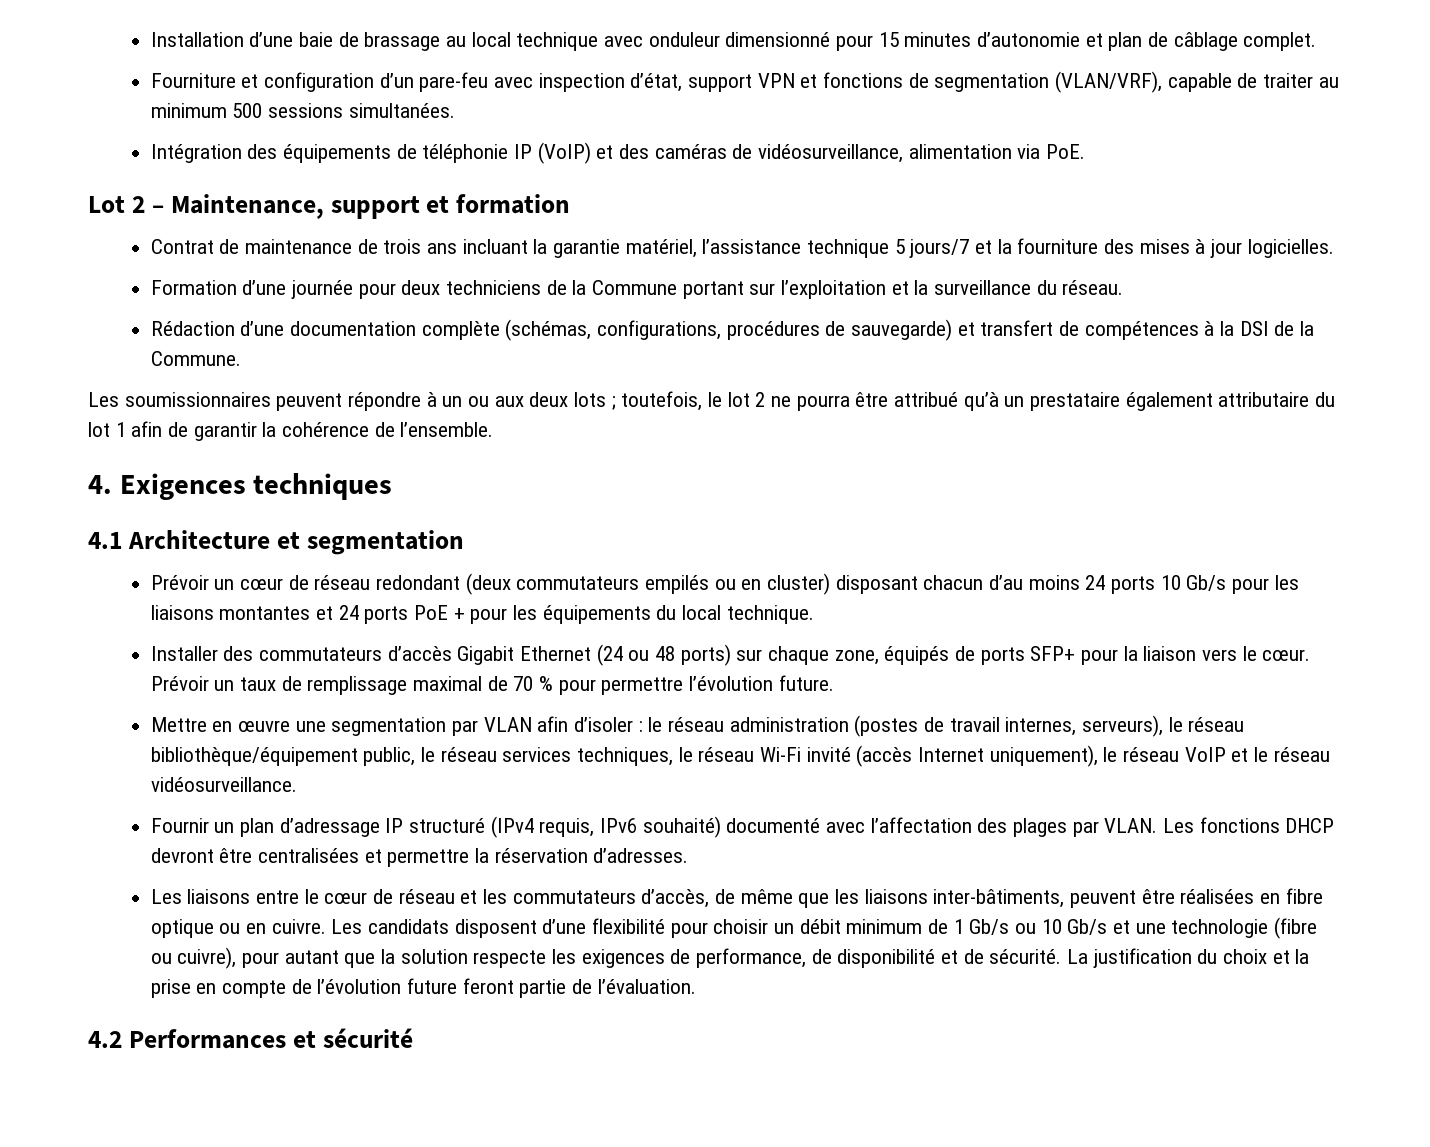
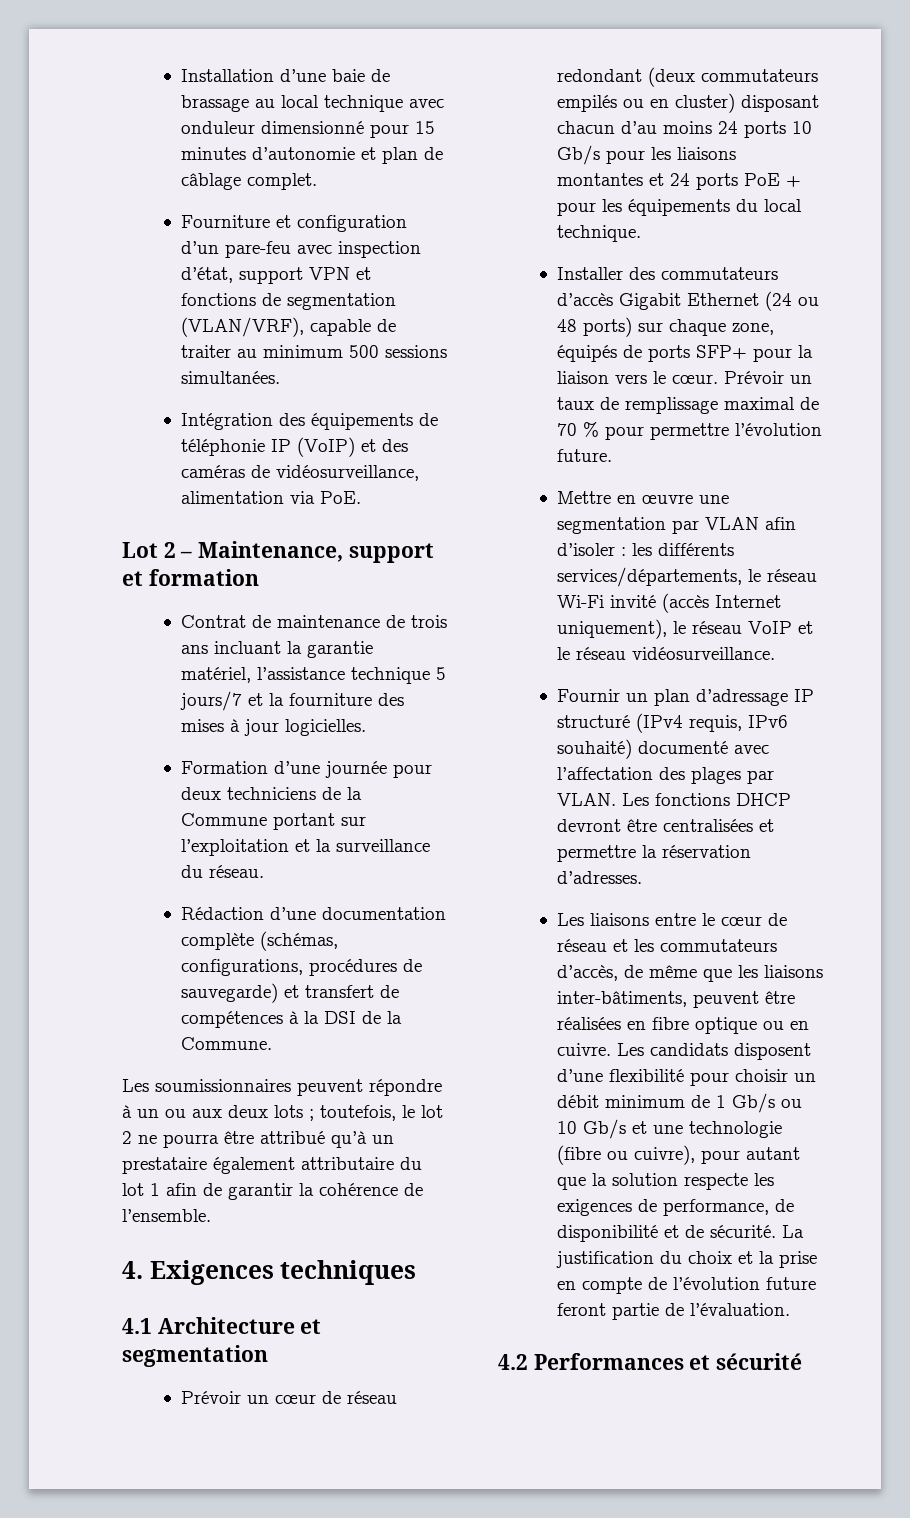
- Mettre en œuvre une segmentation par VLAN afin d’isoler : le réseau administration (postes de travail internes, serveurs), le réseau bibliothèque/équipement public, le réseau services techniques, le réseau Wi-Fi invité (accès Internet uniquement), le réseau VoIP et le réseau vidéosurveillance.
+ Mettre en œuvre une segmentation par VLAN afin d’isoler : les différents services/départements, le réseau Wi-Fi invité (accès Internet uniquement), le réseau VoIP et le réseau vidéosurveillance.

